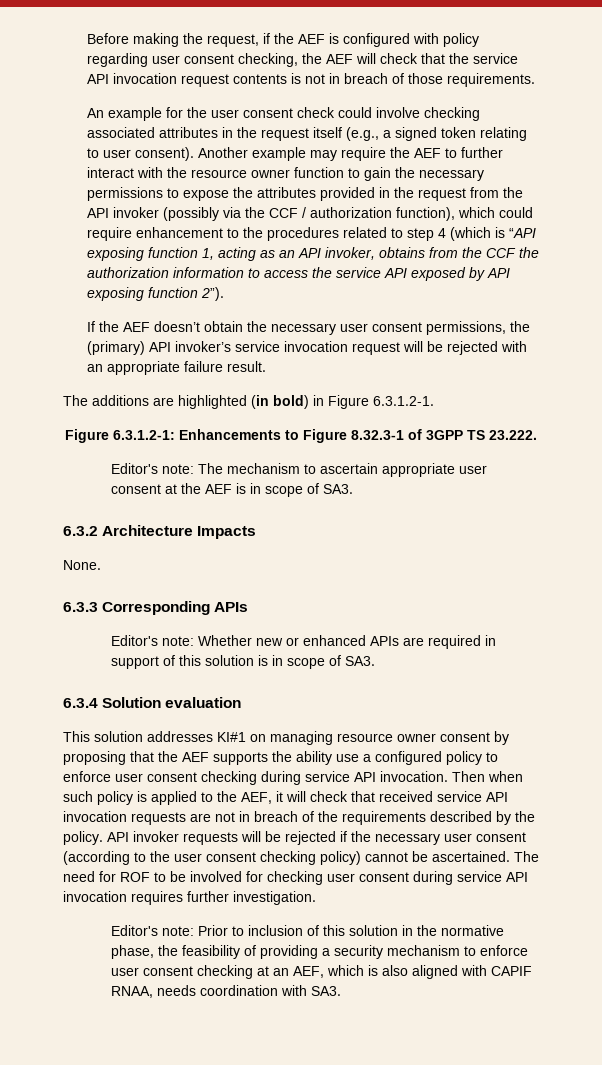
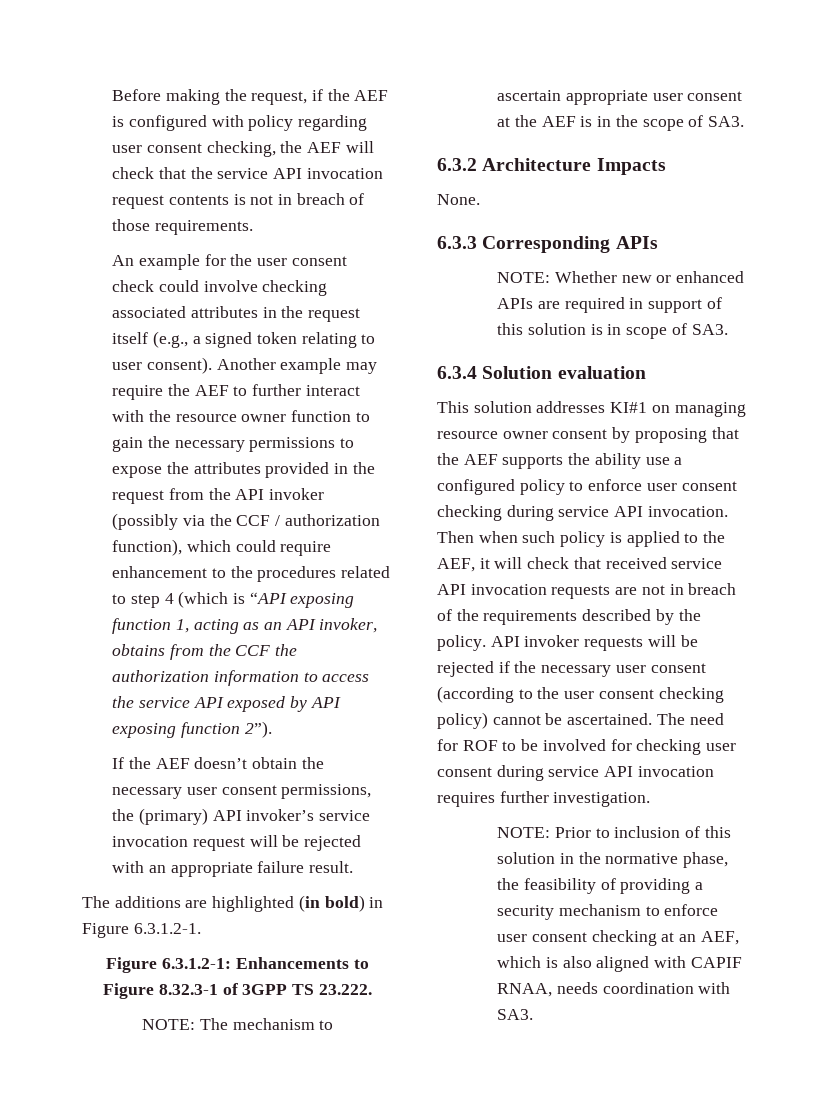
- Editor's note: The mechanism to ascertain appropriate user consent at the AEF is in scope of SA3.
+ NOTE: The mechanism to ascertain appropriate user consent at the AEF is in the scope of SA3.
- Editor's note: Whether new or enhanced APIs are required in support of this solution is in scope of SA3.
+ NOTE: Whether new or enhanced APIs are required in support of this solution is in scope of SA3.
- Editor's note: Prior to inclusion of this solution in the normative phase, the feasibility of providing a security mechanism to enforce user consent checking at an AEF, which is also aligned with CAPIF RNAA, needs coordination with SA3.
+ NOTE: Prior to inclusion of this solution in the normative phase, the feasibility of providing a security mechanism to enforce user consent checking at an AEF, which is also aligned with CAPIF RNAA, needs coordination with SA3.

